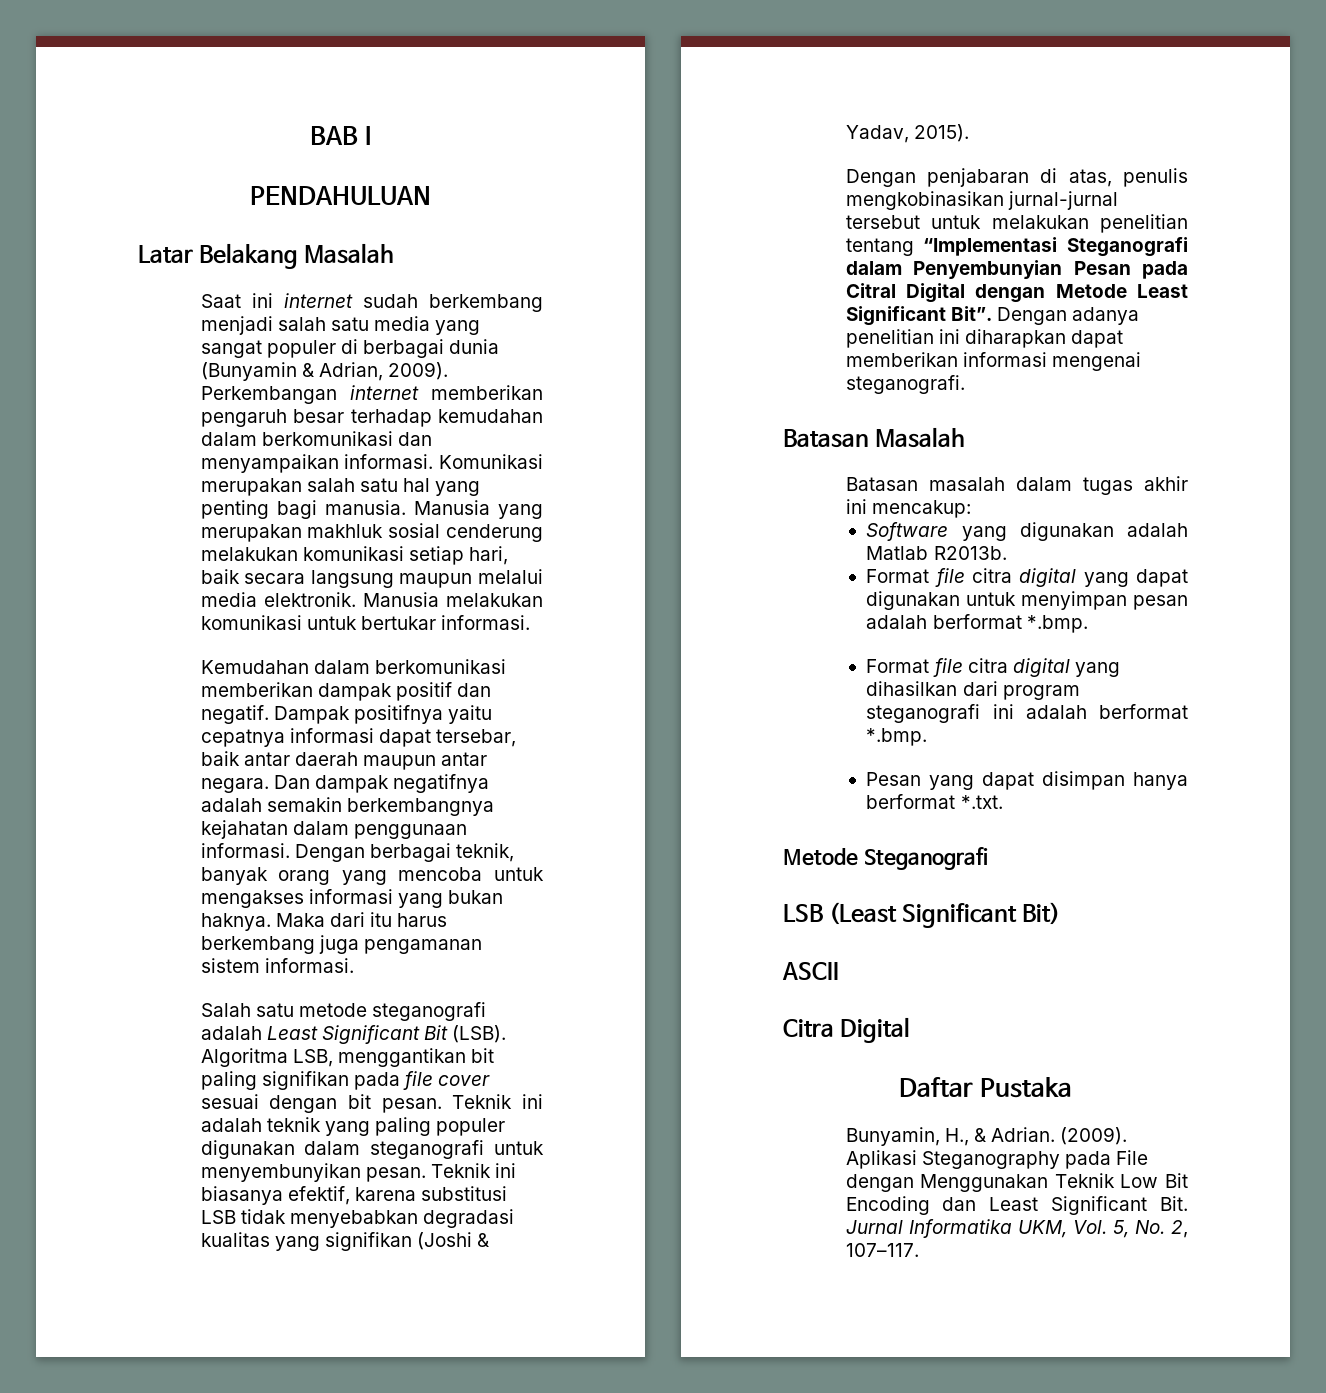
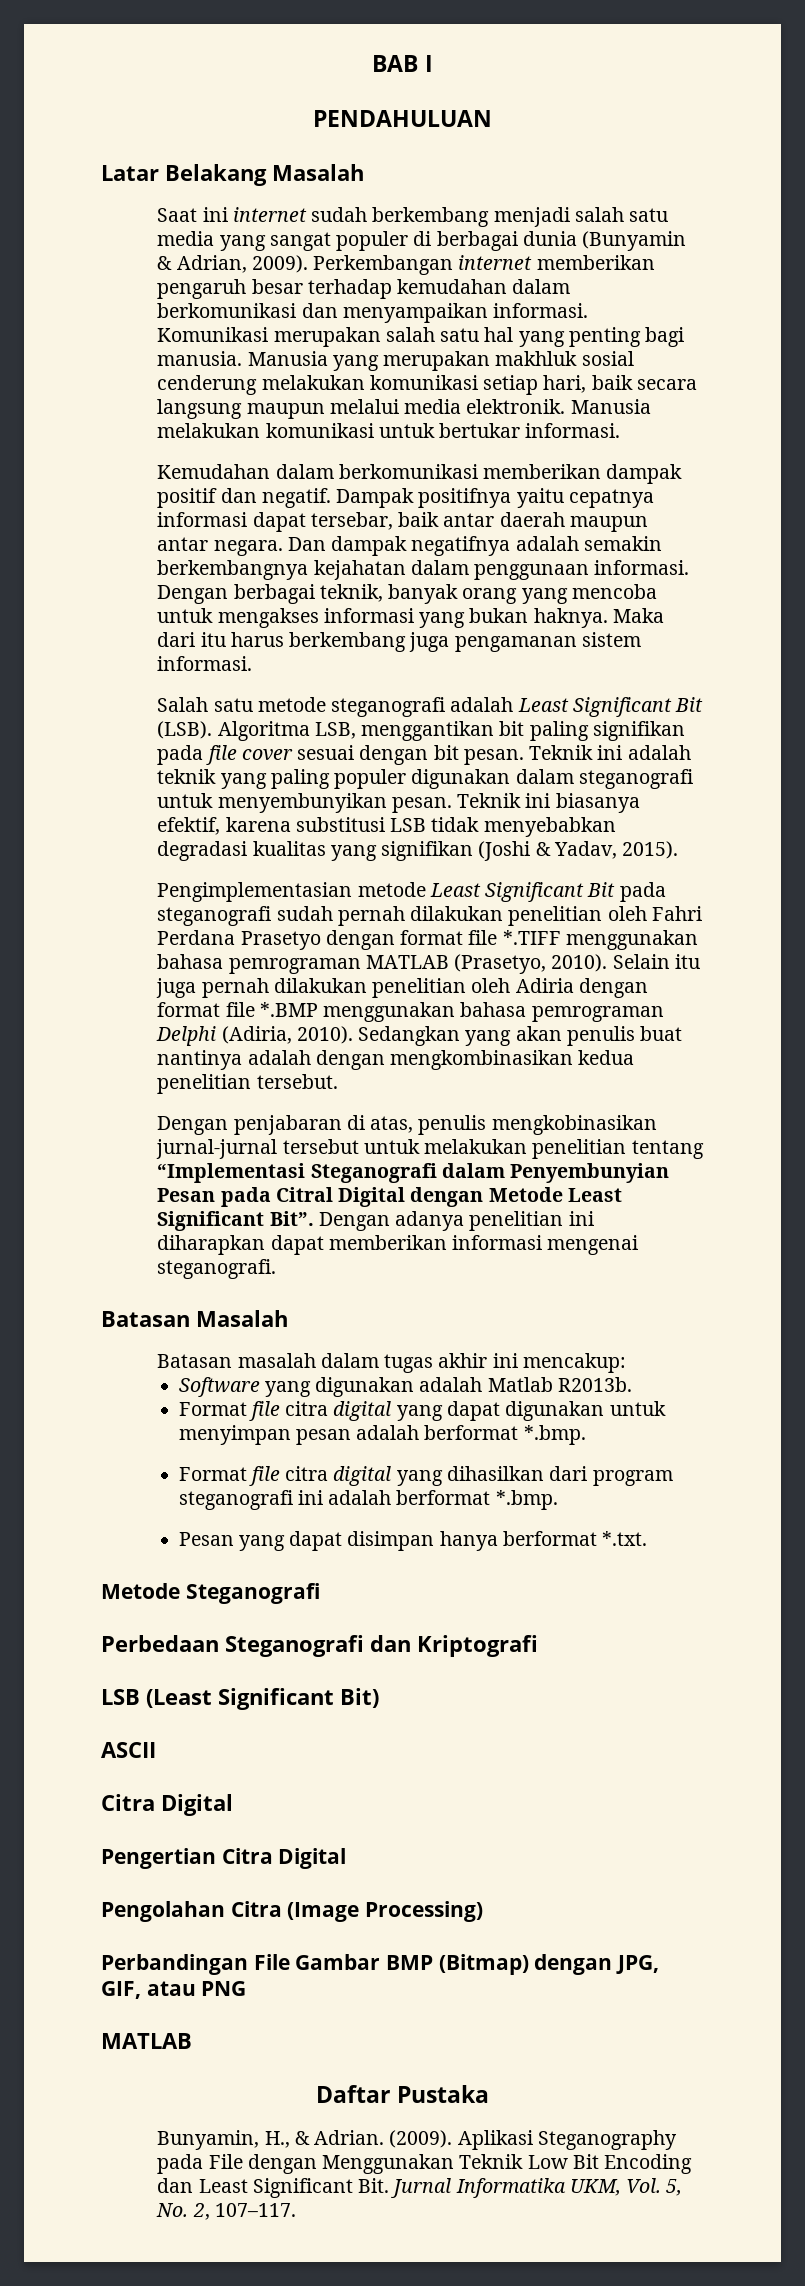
+ Pengimplementasian metode Least Significant Bit pada steganografi sudah pernah dilakukan penelitian oleh Fahri Perdana Prasetyo dengan format file *.TIFF menggunakan bahasa pemrograman MATLAB (Prasetyo, 2010). Selain itu juga pernah dilakukan penelitian oleh Adiria dengan format file *.BMP menggunakan bahasa pemrograman Delphi (Adiria, 2010). Sedangkan yang akan penulis buat nantinya adalah dengan mengkombinasikan kedua penelitian tersebut.
+ Perbedaan Steganografi dan Kriptografi
+ Pengertian Citra Digital
+ Pengolahan Citra (Image Processing)
+ Perbandingan File Gambar BMP (Bitmap) dengan JPG, GIF, atau PNG
+ MATLAB

